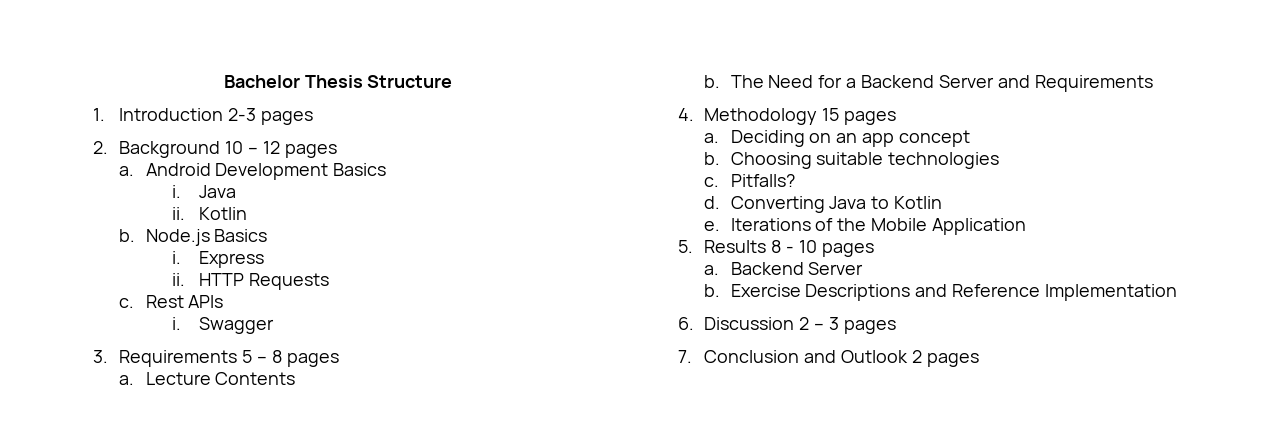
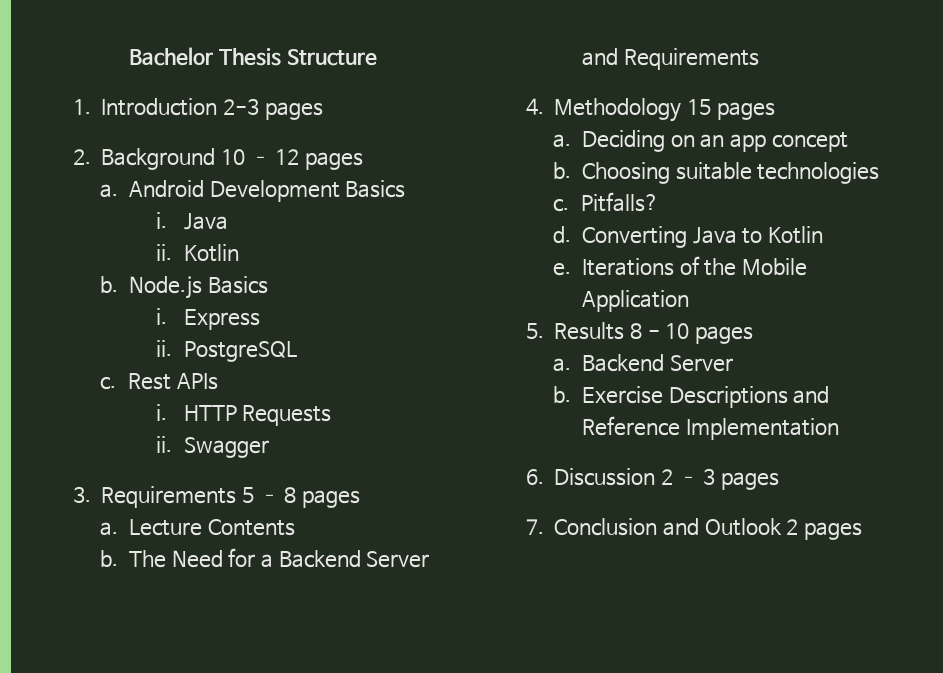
- HTTP Requests
+ PostgreSQL
+ HTTP Requests
+ ii.

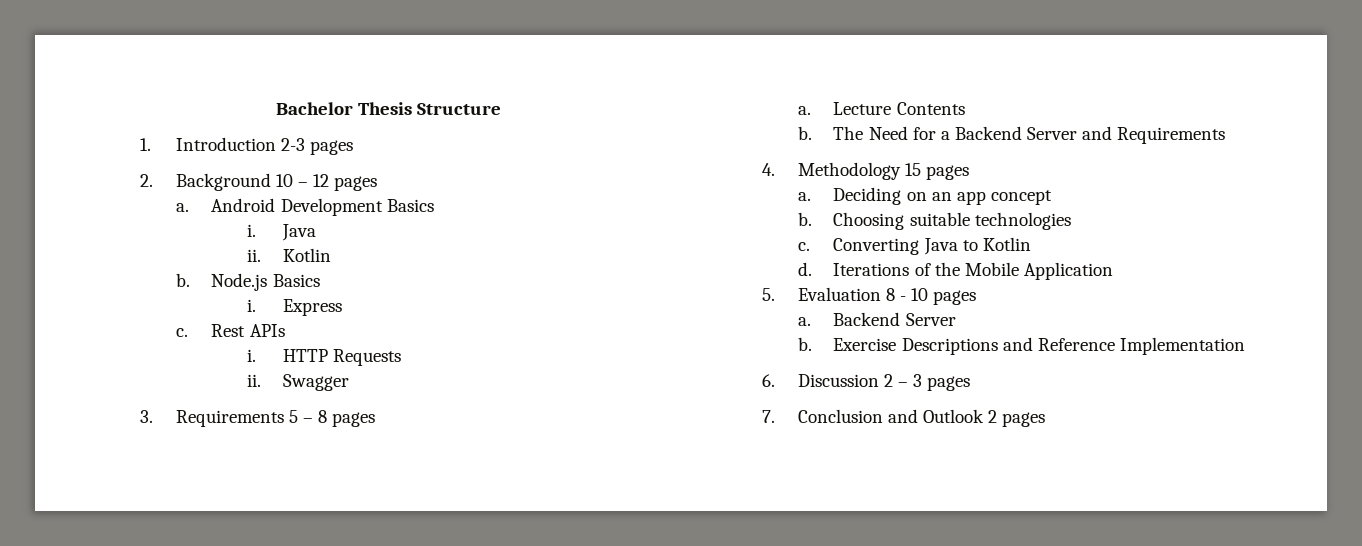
- ii. PostgreSQL
- Pitfalls?
- d.
- e.
+ d.
- 5. Results 8 - 10 pages
+ 5. Evaluation 8 - 10 pages

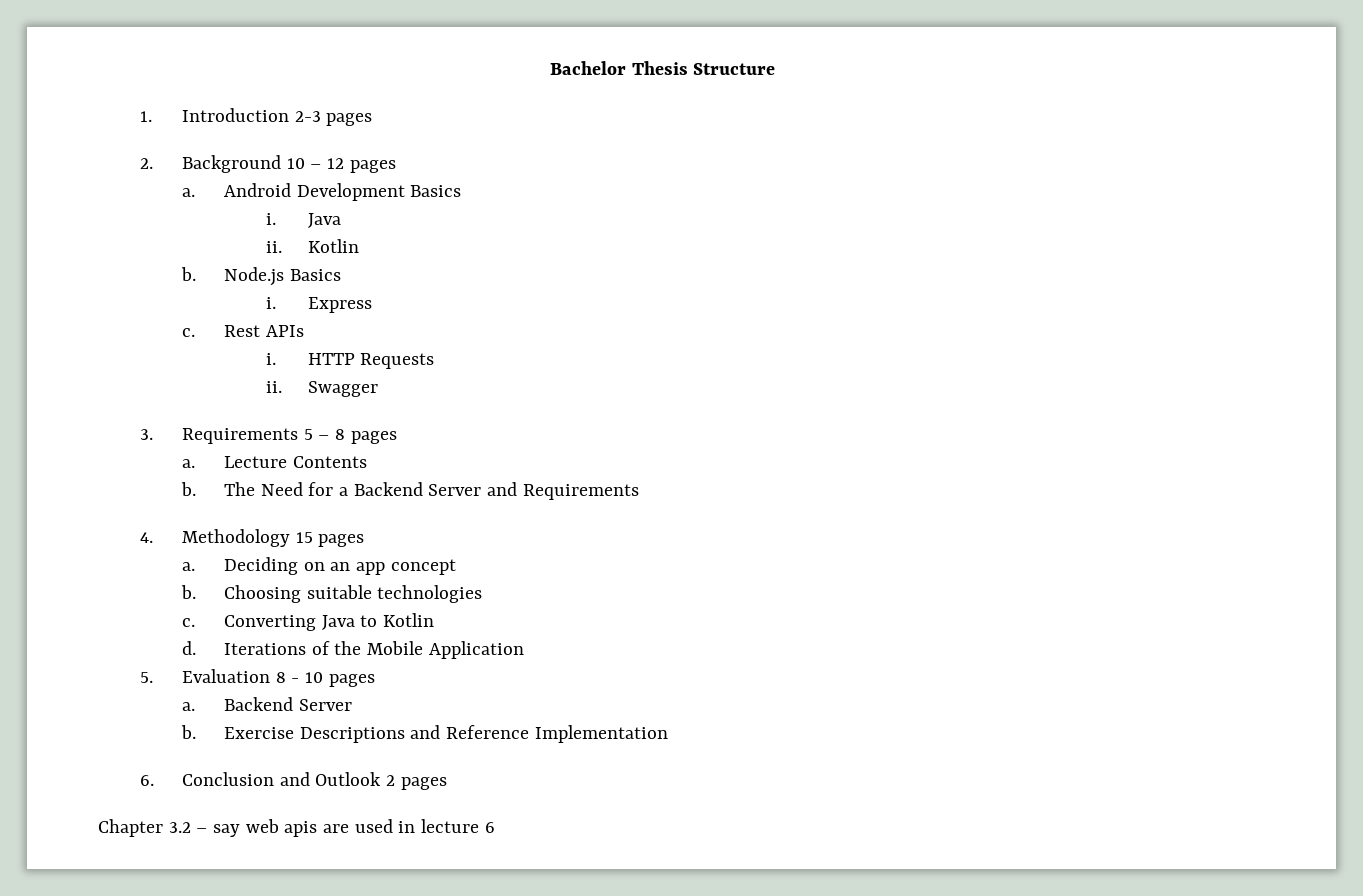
- 6. Discussion 2 – 3 pages
- 7. Conclusion and Outlook 2 pages
+ 6. Conclusion and Outlook 2 pages
+ Chapter 3.2 – say web apis are used in lecture 6

